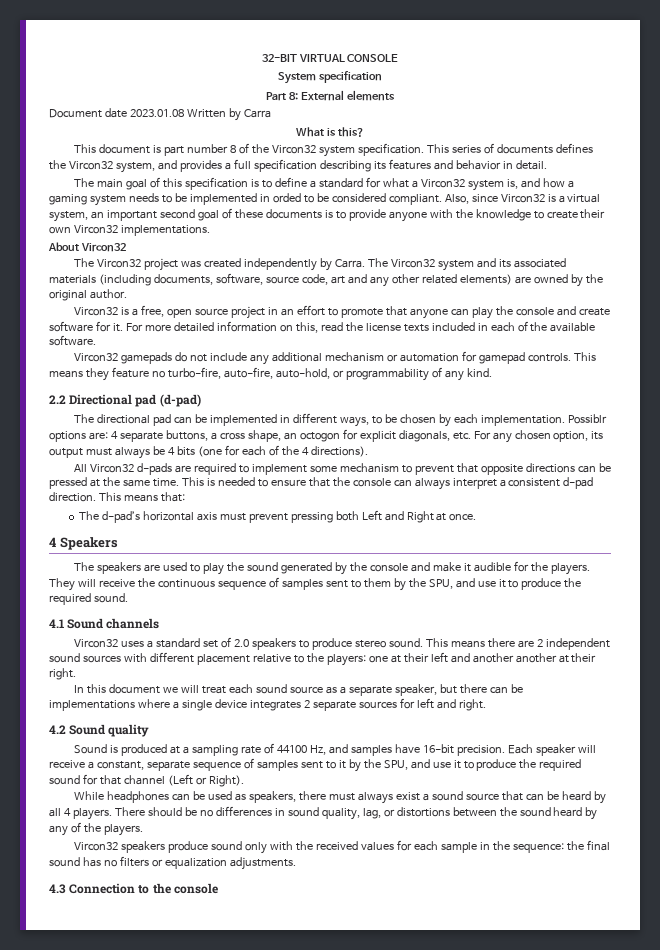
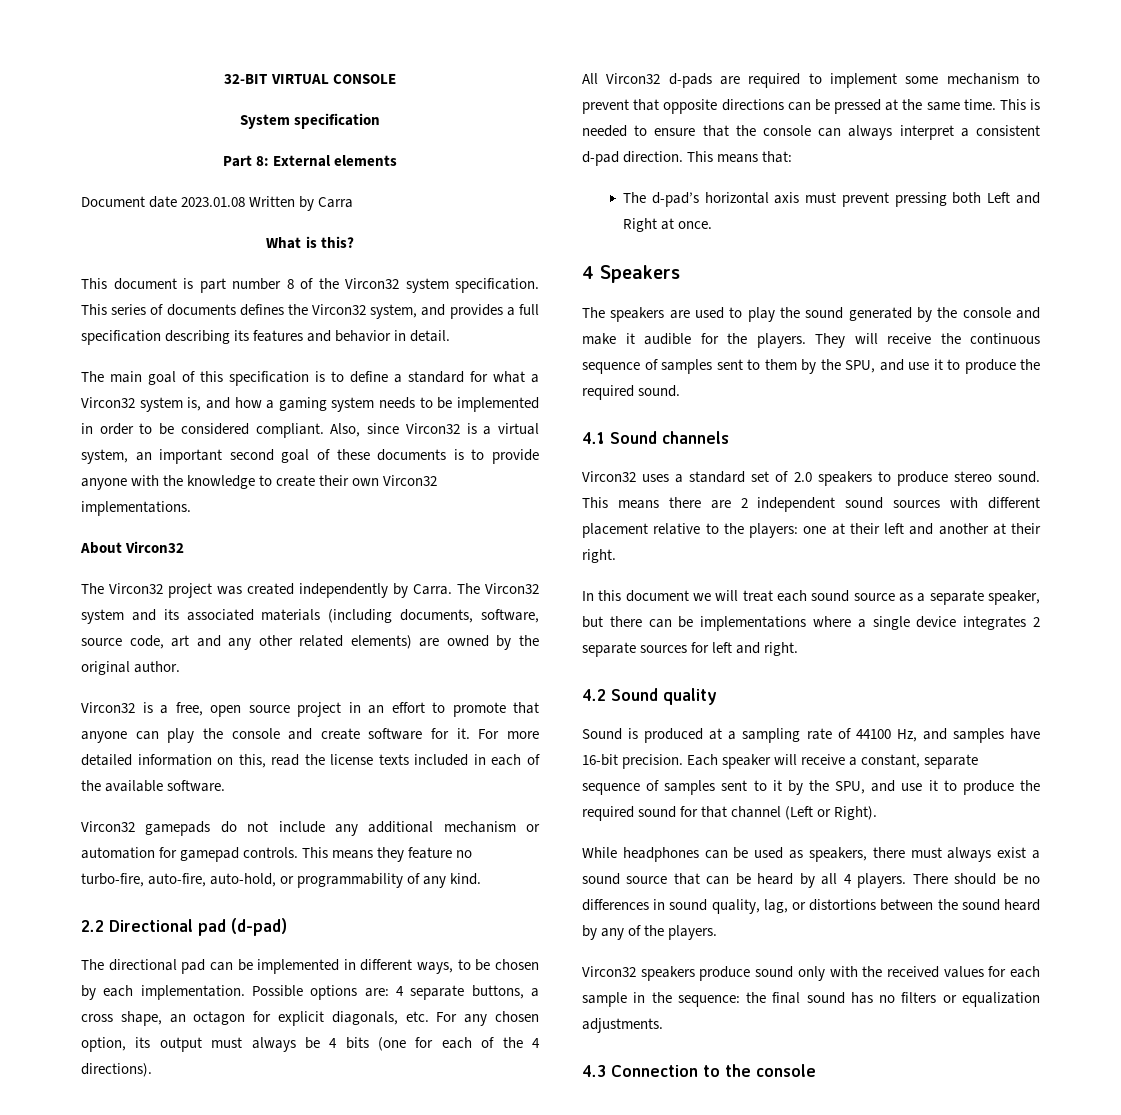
- The main goal of this specification is to define a standard for what a Vircon32 system is, and how a gaming system needs to be implemented in orded to be considered compliant.
+ The main goal of this specification is to define a standard for what a Vircon32 system is, and how a gaming system needs to be implemented in order to be considered compliant.
- Possiblr options are: 4 separate buttons, a cross shape, an octogon for explicit diagonals, etc. For any chosen option, its output must always be 4 bits (one for each of the 4 directions).
+ Possible options are: 4 separate buttons, a cross shape, an octagon for explicit diagonals, etc. For any chosen option, its output must always be 4 bits (one for each of the 4 directions).
- This means there are 2 independent sound sources with different placement relative to the players: one at their left and another another at their right.
+ This means there are 2 independent sound sources with different placement relative to the players: one at their left and another at their right.

